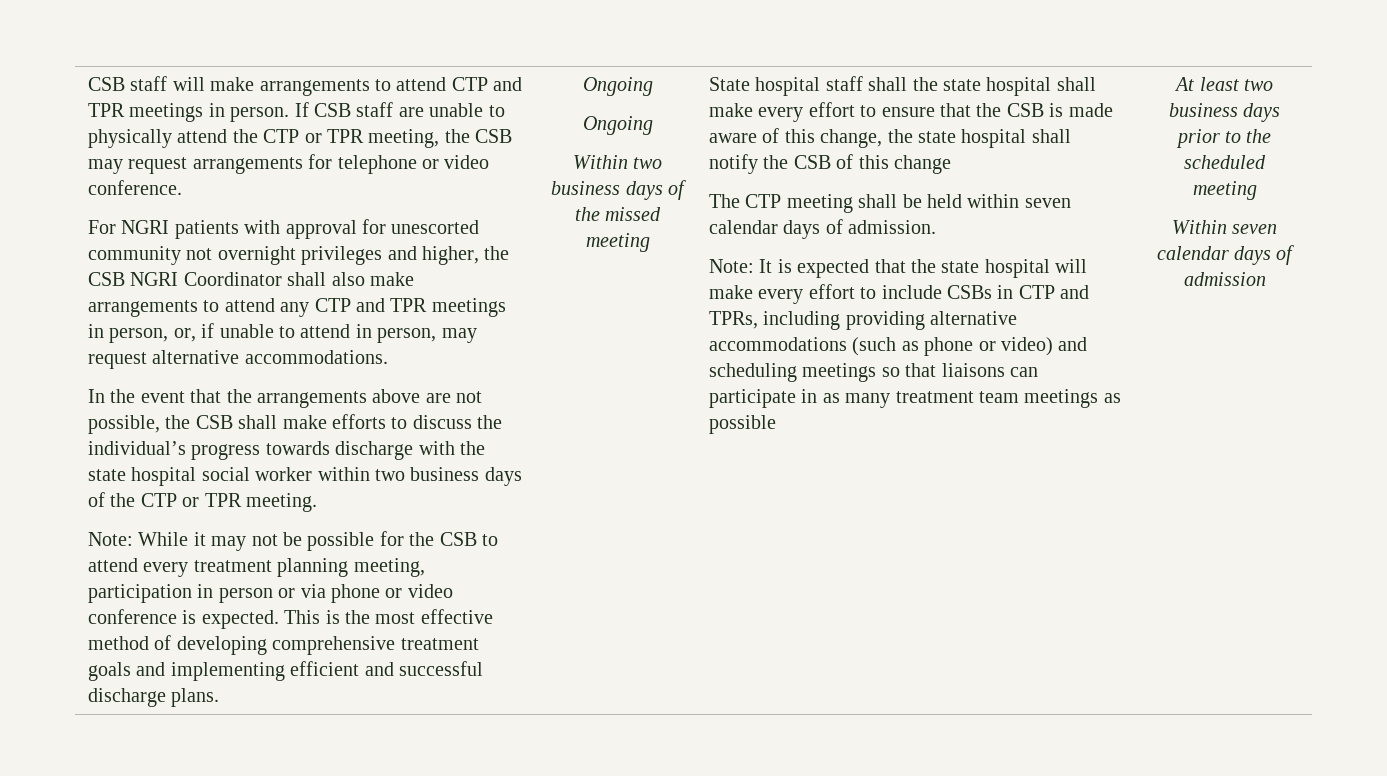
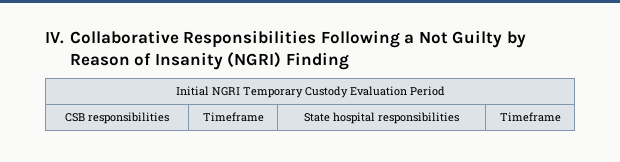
- CSB staff will make arrangements to attend CTP and TPR meetings in person. If CSB staff are unable to physically attend the CTP or TPR meeting, the CSB may request arrangements for telephone or video conference.
- For NGRI patients with approval for unescorted community not overnight privileges and higher, the CSB NGRI Coordinator shall also make arrangements to attend any CTP and TPR meetings in person, or, if unable to attend in person, may request alternative accommodations.
- In the event that the arrangements above are not possible, the CSB shall make efforts to discuss the individual’s progress towards discharge with the state hospital social worker within two business days of the CTP or TPR meeting.
- Note: While it may not be possible for the CSB to attend every treatment planning meeting, participation in person or via phone or video conference is expected. This is the most effective method of developing comprehensive treatment goals and implementing efficient and successful discharge plans. | Ongoing
- Ongoing
- Within two business days of the missed meeting | State hospital staff shall the state hospital shall make every effort to ensure that the CSB is made aware of this change, the state hospital shall notify the CSB of this change
- The CTP meeting shall be held within seven calendar days of admission.
- Note: It is expected that the state hospital will make every effort to include CSBs in CTP and TPRs, including providing alternative accommodations (such as phone or video) and scheduling meetings so that liaisons can participate in as many treatment team meetings as possible | At least two business days prior to the scheduled meeting
- Within seven calendar days of admission
+ IV. Collaborative Responsibilities Following a Not Guilty by Reason of Insanity (NGRI) Finding
+ Initial NGRI Temporary Custody Evaluation Period
+ CSB responsibilities | Timeframe | State hospital responsibilities | Timeframe

